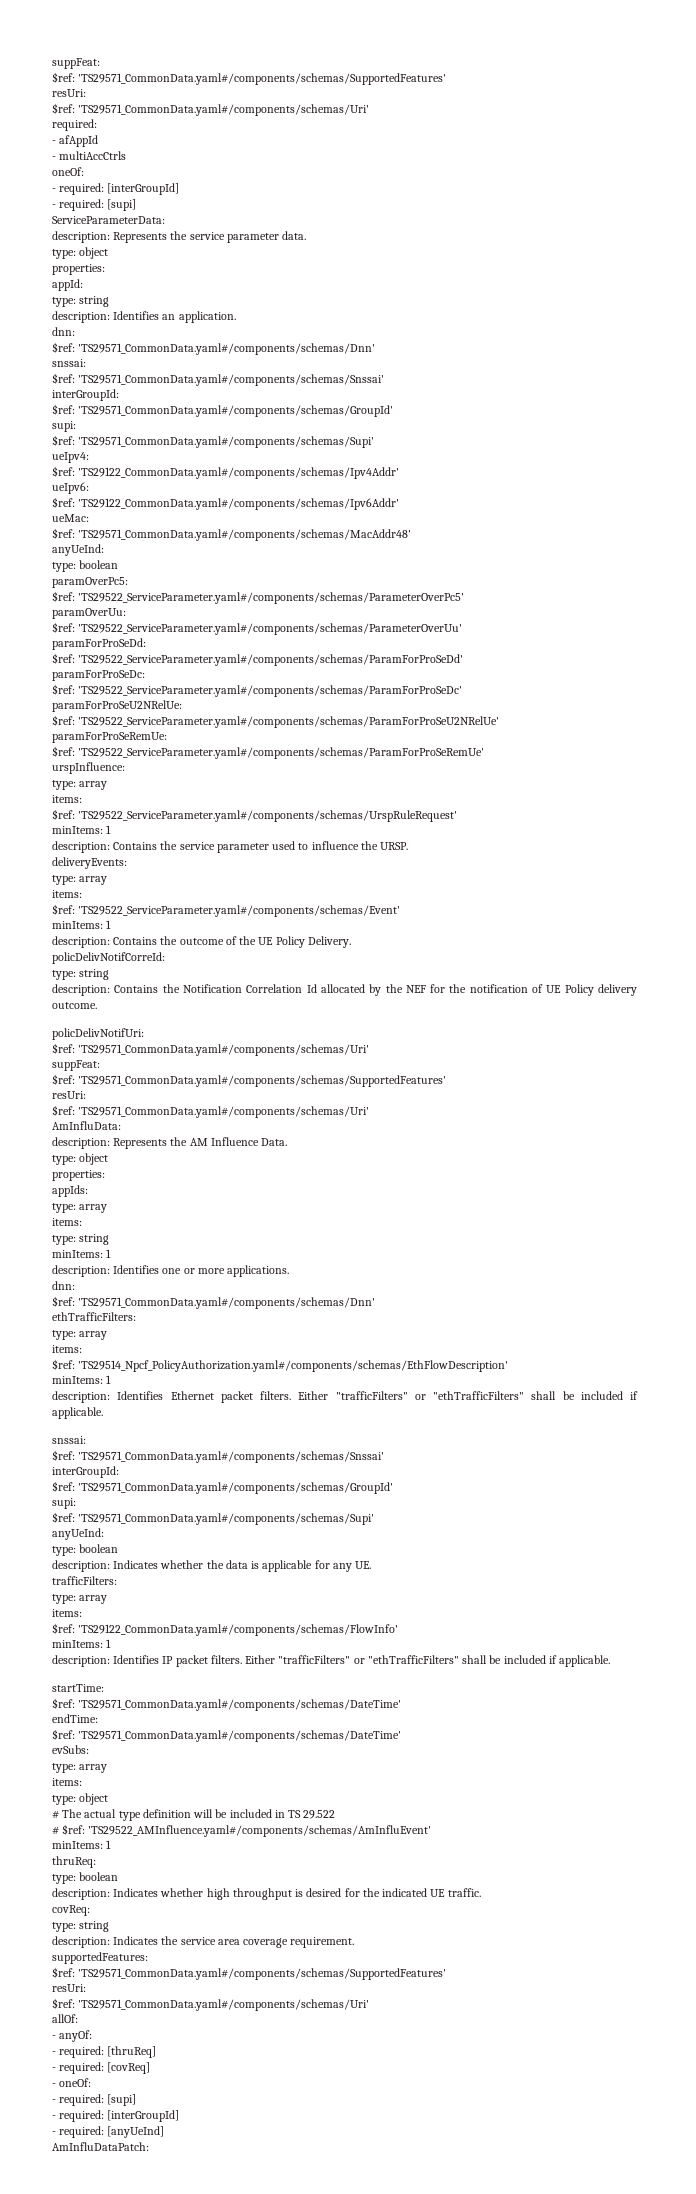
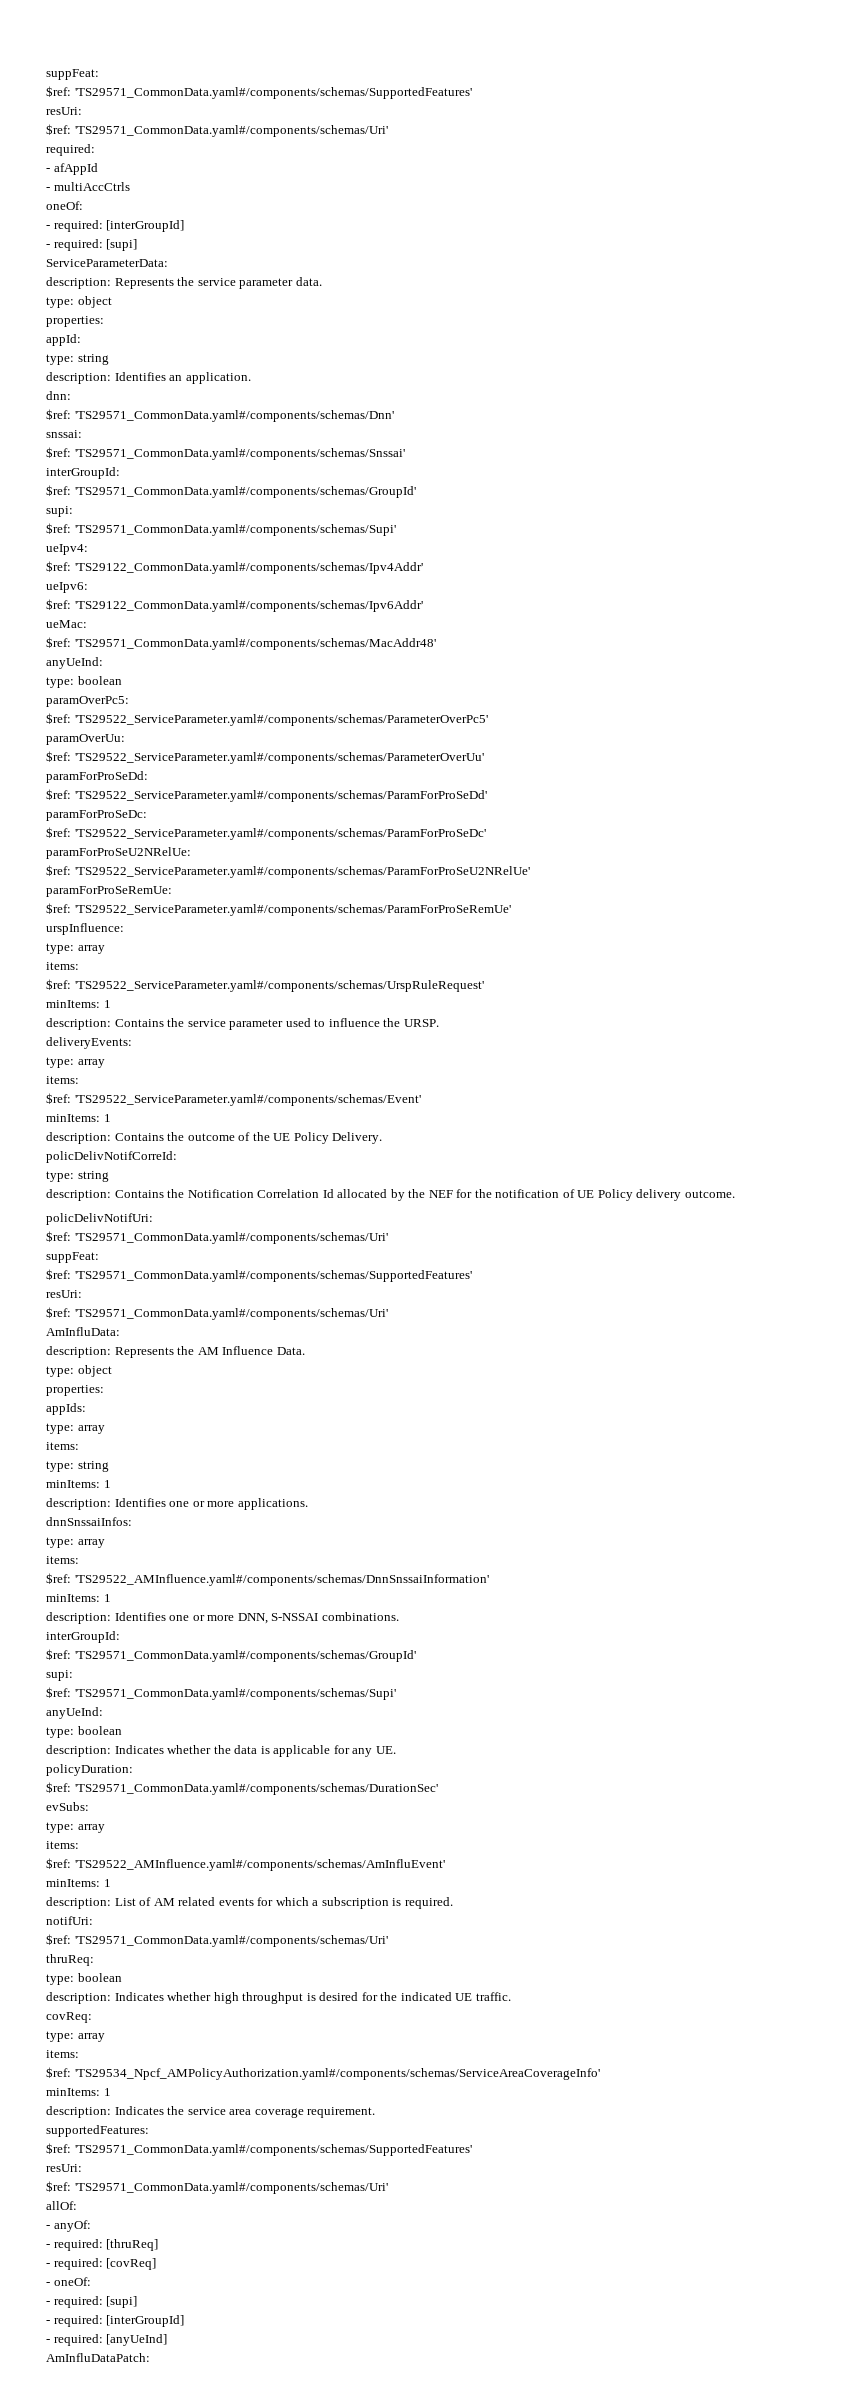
  description: Identifies one or more applications.
- dnn:
- $ref: 'TS29571_CommonData.yaml#/components/schemas/Dnn'
- ethTrafficFilters:
+ dnnSnssaiInfos:
  type: array
  items:
- $ref: 'TS29514_Npcf_PolicyAuthorization.yaml#/components/schemas/EthFlowDescription'
+ $ref: 'TS29522_AMInfluence.yaml#/components/schemas/DnnSnssaiInformation'
  minItems: 1
- description: Identifies Ethernet packet filters. Either "trafficFilters" or "ethTrafficFilters" shall be included if applicable.
- snssai:
- $ref: 'TS29571_CommonData.yaml#/components/schemas/Snssai'
+ description: Identifies one or more DNN, S-NSSAI combinations.
- trafficFilters:
- type: array
- items:
- $ref: 'TS29122_CommonData.yaml#/components/schemas/FlowInfo'
- minItems: 1
- description: Identifies IP packet filters. Either "trafficFilters" or "ethTrafficFilters" shall be included if applicable.
- startTime:
- $ref: 'TS29571_CommonData.yaml#/components/schemas/DateTime'
- endTime:
- $ref: 'TS29571_CommonData.yaml#/components/schemas/DateTime'
+ policyDuration:
+ $ref: 'TS29571_CommonData.yaml#/components/schemas/DurationSec'
  evSubs:
  type: array
  items:
- type: object
- # The actual type definition will be included in TS 29.522
- # $ref: 'TS29522_AMInfluence.yaml#/components/schemas/AmInfluEvent'
+ $ref: 'TS29522_AMInfluence.yaml#/components/schemas/AmInfluEvent'
  minItems: 1
+ description: List of AM related events for which a subscription is required.
+ notifUri:
+ $ref: 'TS29571_CommonData.yaml#/components/schemas/Uri'
  covReq:
- type: string
+ type: array
+ items:
+ $ref: 'TS29534_Npcf_AMPolicyAuthorization.yaml#/components/schemas/ServiceAreaCoverageInfo'
+ minItems: 1

